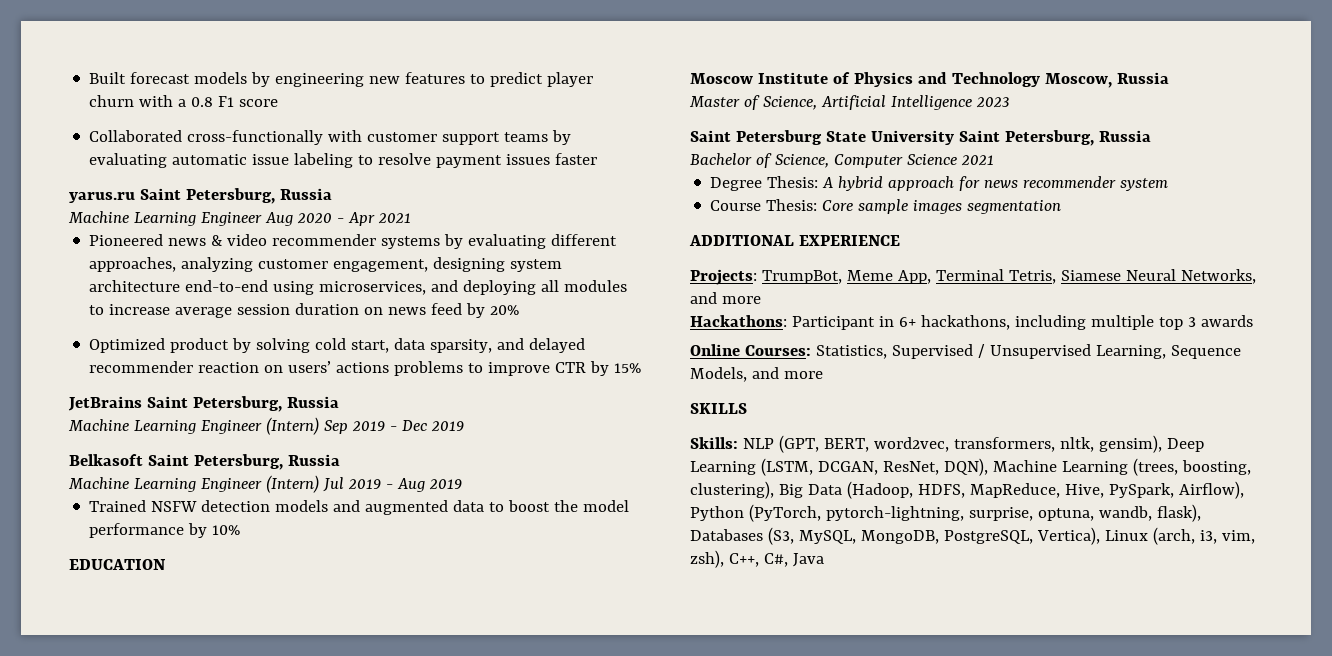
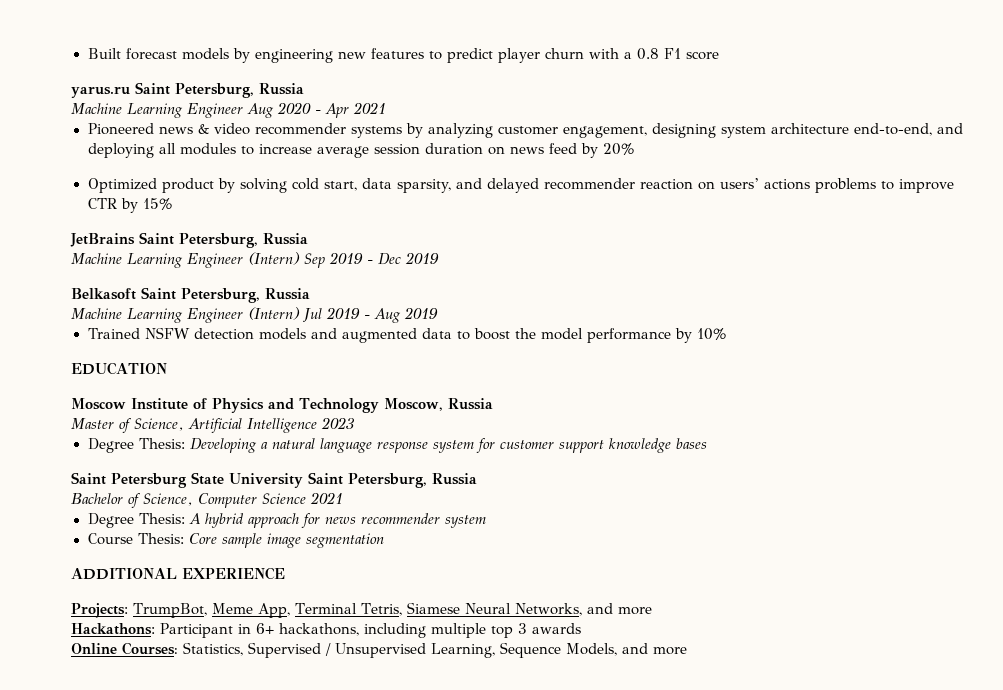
- Collaborated cross-functionally with customer support teams by evaluating automatic issue labeling to resolve payment issues faster
- Pioneered news & video recommender systems by evaluating different approaches, analyzing customer engagement, designing system architecture end-to-end using microservices, and deploying all modules to increase average session duration on news feed by 20%
+ Pioneered news & video recommender systems by analyzing customer engagement, designing system architecture end-to-end, and deploying all modules to increase average session duration on news feed by 20%
+ Degree Thesis: Developing a natural language response system for customer support knowledge bases
- Course Thesis: Core sample images segmentation
+ Course Thesis: Core sample image segmentation
- SKILLS
- Skills: NLP (GPT, BERT, word2vec, transformers, nltk, gensim), Deep Learning (LSTM, DCGAN, ResNet, DQN), Machine Learning (trees, boosting, clustering), Big Data (Hadoop, HDFS, MapReduce, Hive, PySpark, Airflow), Python (PyTorch, pytorch-lightning, surprise, optuna, wandb, flask), Databases (S3, MySQL, MongoDB, PostgreSQL, Vertica), Linux (arch, i3, vim, zsh), C++, C#, Java

